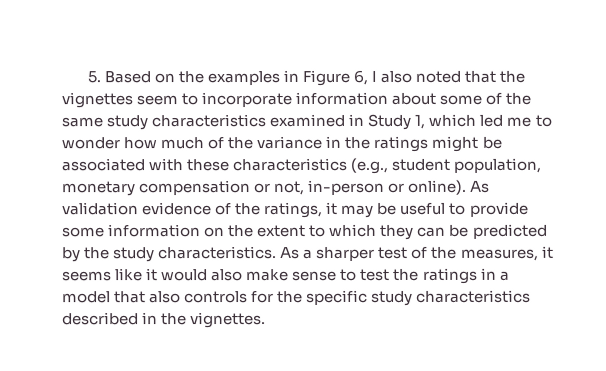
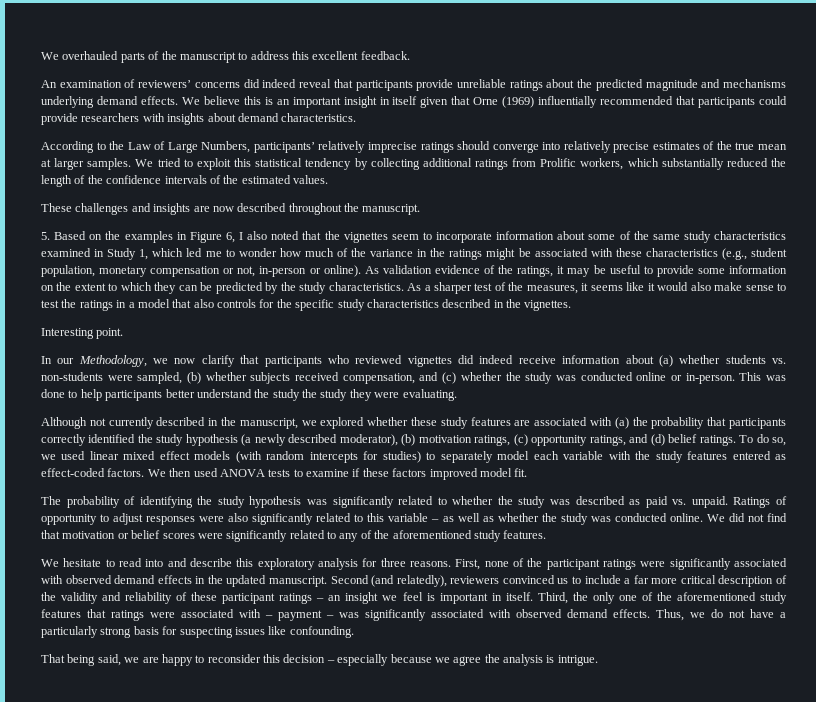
+ We overhauled parts of the manuscript to address this excellent feedback.
+ An examination of reviewers’ concerns did indeed reveal that participants provide unreliable ratings about the predicted magnitude and mechanisms underlying demand effects. We believe this is an important insight in itself given that Orne (1969) influentially recommended that participants could provide researchers with insights about demand characteristics.
+ According to the Law of Large Numbers, participants’ relatively imprecise ratings should converge into relatively precise estimates of the true mean at larger samples. We tried to exploit this statistical tendency by collecting additional ratings from Prolific workers, which substantially reduced the length of the confidence intervals of the estimated values.
+ These challenges and insights are now described throughout the manuscript.
+ Interesting point.
+ In our Methodology, we now clarify that participants who reviewed vignettes did indeed receive information about (a) whether students vs. non-students were sampled, (b) whether subjects received compensation, and (c) whether the study was conducted online or in-person. This was done to help participants better understand the study the study they were evaluating.
+ Although not currently described in the manuscript, we explored whether these study features are associated with (a) the probability that participants correctly identified the study hypothesis (a newly described moderator), (b) motivation ratings, (c) opportunity ratings, and (d) belief ratings. To do so, we used linear mixed effect models (with random intercepts for studies) to separately model each variable with the study features entered as effect-coded factors. We then used ANOVA tests to examine if these factors improved model fit.
+ The probability of identifying the study hypothesis was significantly related to whether the study was described as paid vs. unpaid. Ratings of opportunity to adjust responses were also significantly related to this variable – as well as whether the study was conducted online. We did not find that motivation or belief scores were significantly related to any of the aforementioned study features.
+ We hesitate to read into and describe this exploratory analysis for three reasons. First, none of the participant ratings were significantly associated with observed demand effects in the updated manuscript. Second (and relatedly), reviewers convinced us to include a far more critical description of the validity and reliability of these participant ratings – an insight we feel is important in itself. Third, the only one of the aforementioned study features that ratings were associated with – payment – was significantly associated with observed demand effects. Thus, we do not have a particularly strong basis for suspecting issues like confounding.
+ That being said, we are happy to reconsider this decision – especially because we agree the analysis is intrigue.

